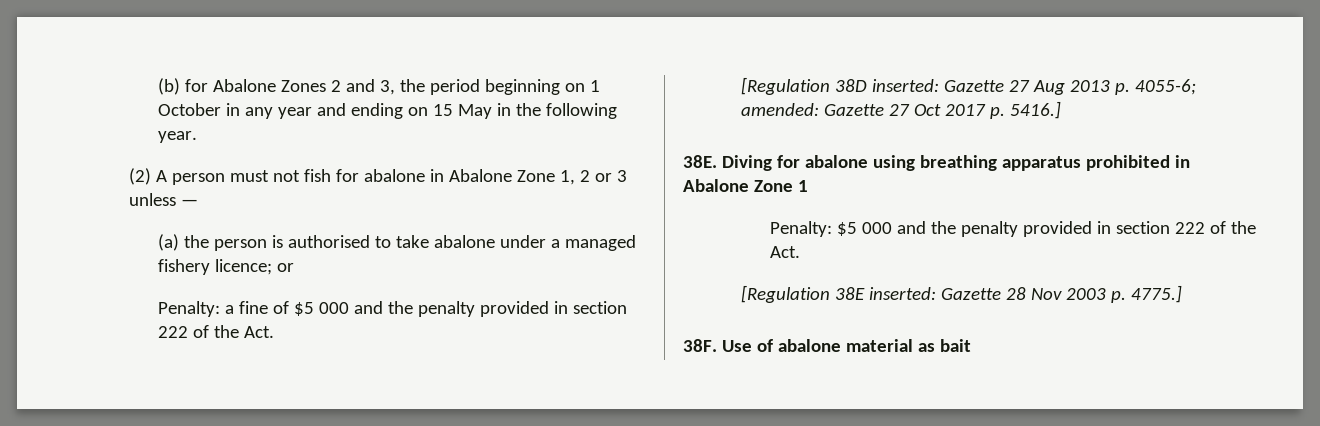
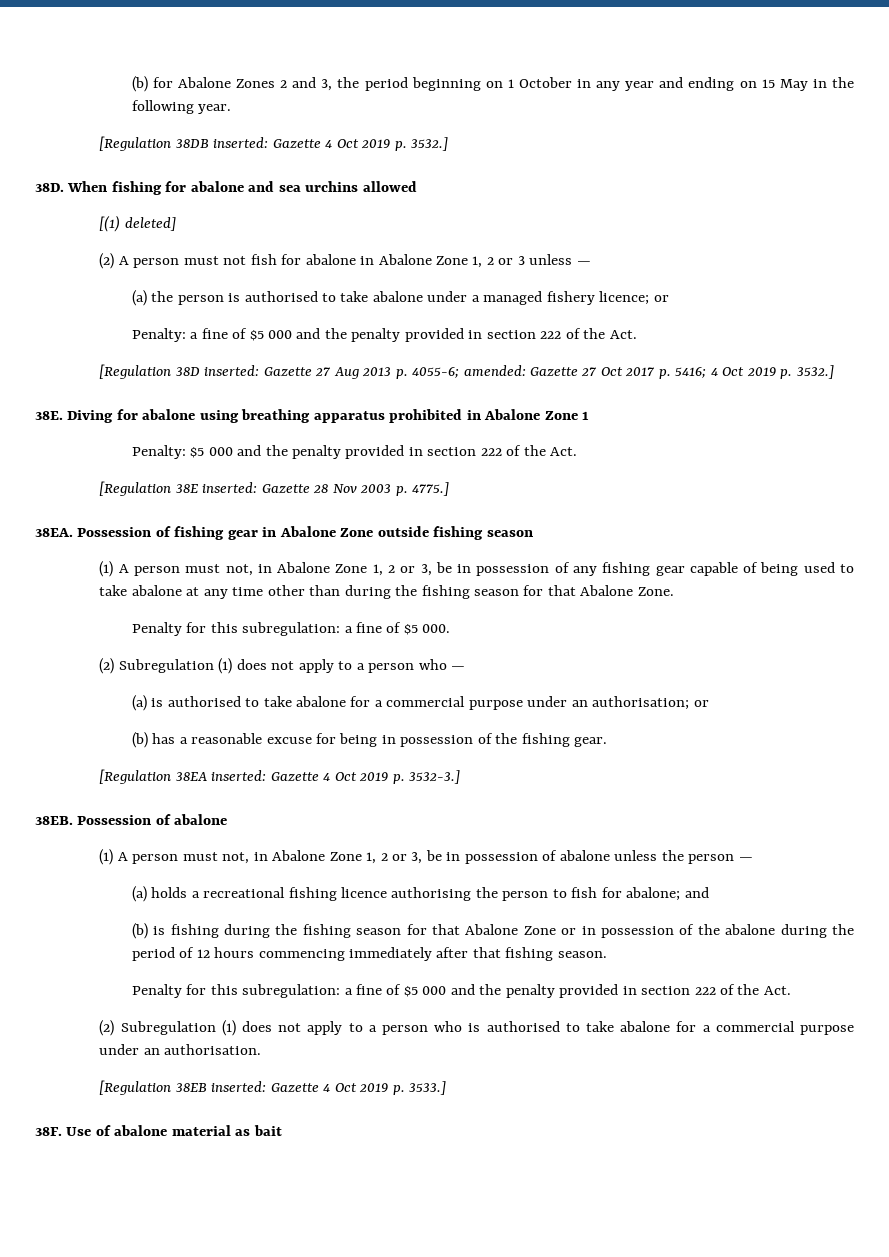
+ [Regulation 38DB inserted: Gazette 4 Oct 2019 p. 3532.]
+ 38D. When fishing for abalone and sea urchins allowed
+ [(1) deleted]
- [Regulation 38D inserted: Gazette 27 Aug 2013 p. 4055-6; amended: Gazette 27 Oct 2017 p. 5416.]
+ [Regulation 38D inserted: Gazette 27 Aug 2013 p. 4055-6; amended: Gazette 27 Oct 2017 p. 5416; 4 Oct 2019 p. 3532.]
+ 38EA. Possession of fishing gear in Abalone Zone outside fishing season
+ (1) A person must not, in Abalone Zone 1, 2 or 3, be in possession of any fishing gear capable of being used to take abalone at any time other than during the fishing season for that Abalone Zone.
+ Penalty for this subregulation: a fine of $5 000.
+ (2) Subregulation (1) does not apply to a person who —
+ (a) is authorised to take abalone for a commercial purpose under an authorisation; or
+ (b) has a reasonable excuse for being in possession of the fishing gear.
+ [Regulation 38EA inserted: Gazette 4 Oct 2019 p. 3532-3.]
+ 38EB. Possession of abalone
+ (1) A person must not, in Abalone Zone 1, 2 or 3, be in possession of abalone unless the person —
+ (a) holds a recreational fishing licence authorising the person to fish for abalone; and
+ (b) is fishing during the fishing season for that Abalone Zone or in possession of the abalone during the period of 12 hours commencing immediately after that fishing season.
+ Penalty for this subregulation: a fine of $5 000 and the penalty provided in section 222 of the Act.
+ (2) Subregulation (1) does not apply to a person who is authorised to take abalone for a commercial purpose under an authorisation.
+ [Regulation 38EB inserted: Gazette 4 Oct 2019 p. 3533.]

